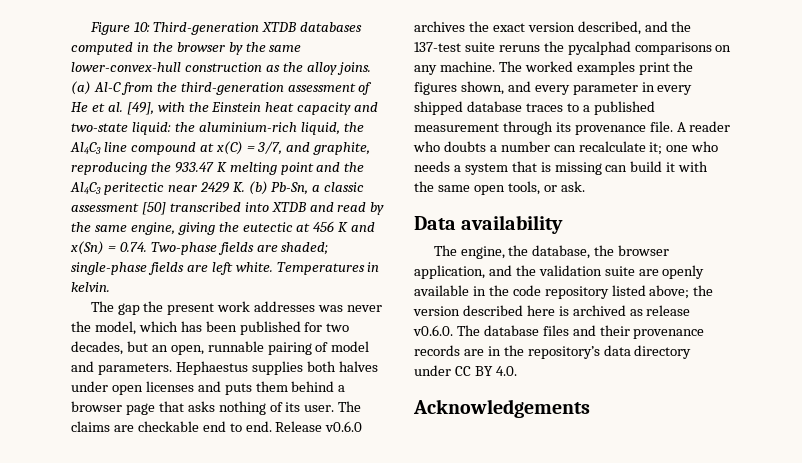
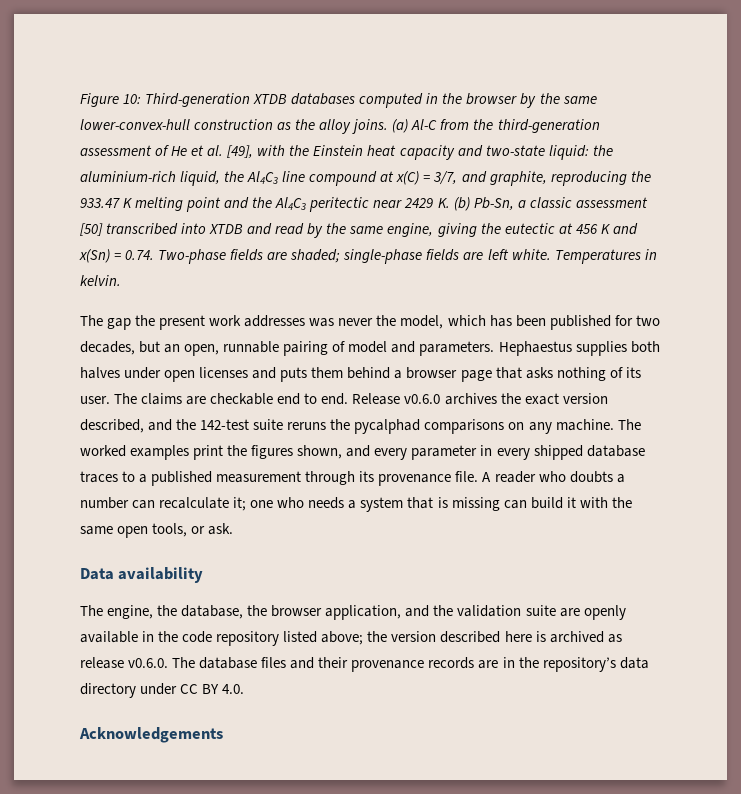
- Release v0.6.0 archives the exact version described, and the 137-test suite reruns the pycalphad comparisons on any machine.
+ Release v0.6.0 archives the exact version described, and the 142-test suite reruns the pycalphad comparisons on any machine.

